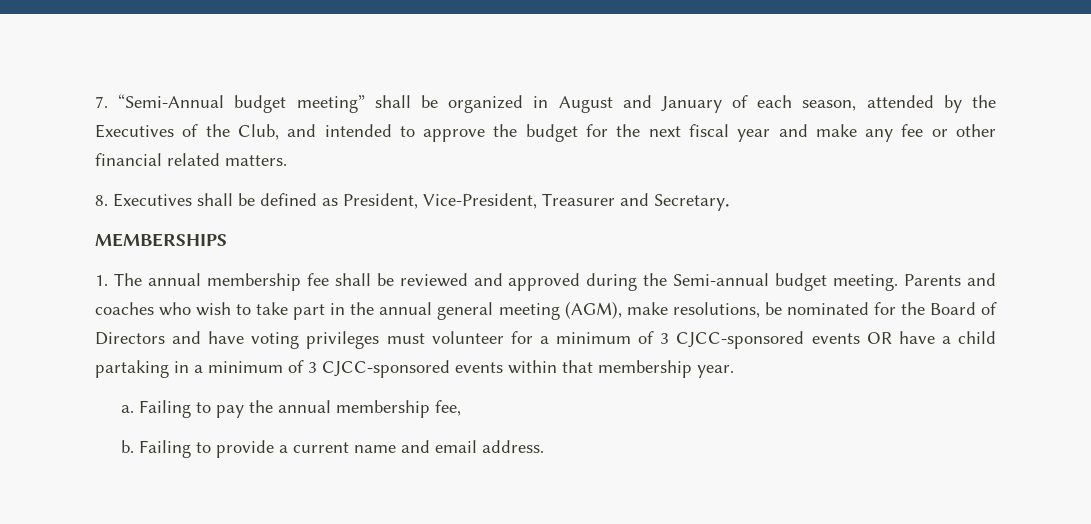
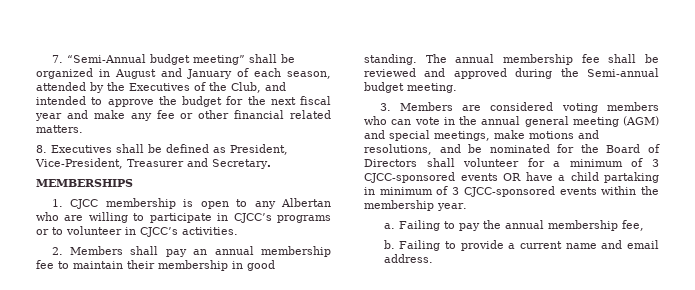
- 1. The annual membership fee shall be reviewed and approved during the Semi-annual budget meeting. Parents and coaches who wish to take part in the annual general meeting (AGM), make resolutions, be nominated for the Board of Directors and have voting privileges must volunteer for a minimum of 3 CJCC-sponsored events OR have a child partaking in a minimum of 3 CJCC-sponsored events within that membership year.
+ 1. CJCC membership is open to any Albertan who are willing to participate in CJCC’s programs or to volunteer in CJCC’s activities.
+ 2. Members shall pay an annual membership fee to maintain their membership in good standing. The annual membership fee shall be reviewed and approved during the Semi-annual budget meeting.
+ 3. Members are considered voting members who can vote in the annual general meeting (AGM) and special meetings, make motions and resolutions, and be nominated for the Board of Directors shall volunteer for a minimum of 3 CJCC-sponsored events OR have a child partaking in minimum of 3 CJCC-sponsored events within the membership year.

